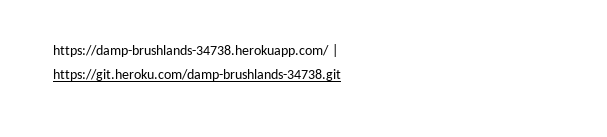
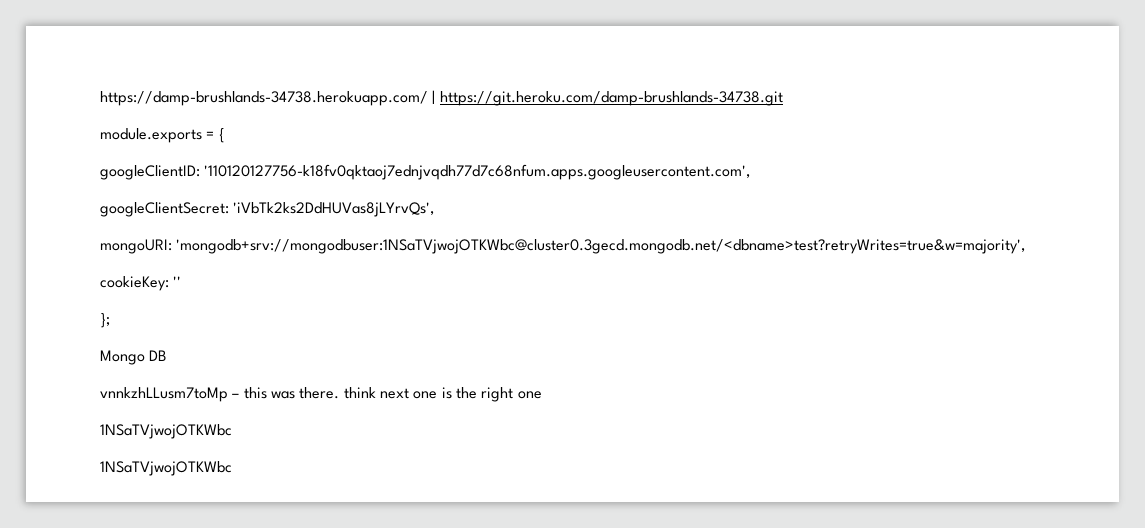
+ module.exports = {
+ googleClientID: '110120127756-k18fv0qktaoj7ednjvqdh77d7c68nfum.apps.googleusercontent.com',
+ googleClientSecret: 'iVbTk2ks2DdHUVas8jLYrvQs',
+ mongoURI: 'mongodb+srv://mongodbuser:1NSaTVjwojOTKWbc@cluster0.3gecd.mongodb.net/<dbname>test?retryWrites=true&w=majority',
+ cookieKey: ''
+ };
+ Mongo DB
+ vnnkzhLLusm7toMp – this was there. think next one is the right one
+ 1NSaTVjwojOTKWbc
+ 1NSaTVjwojOTKWbc

